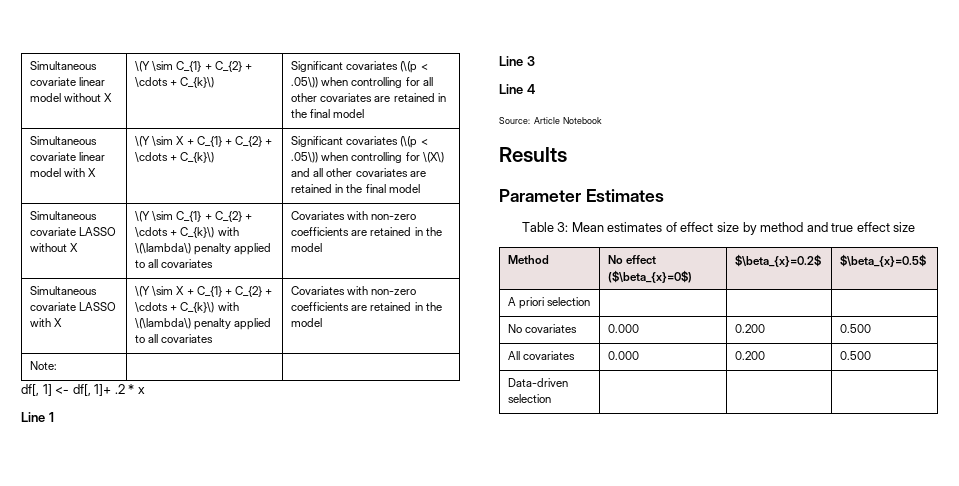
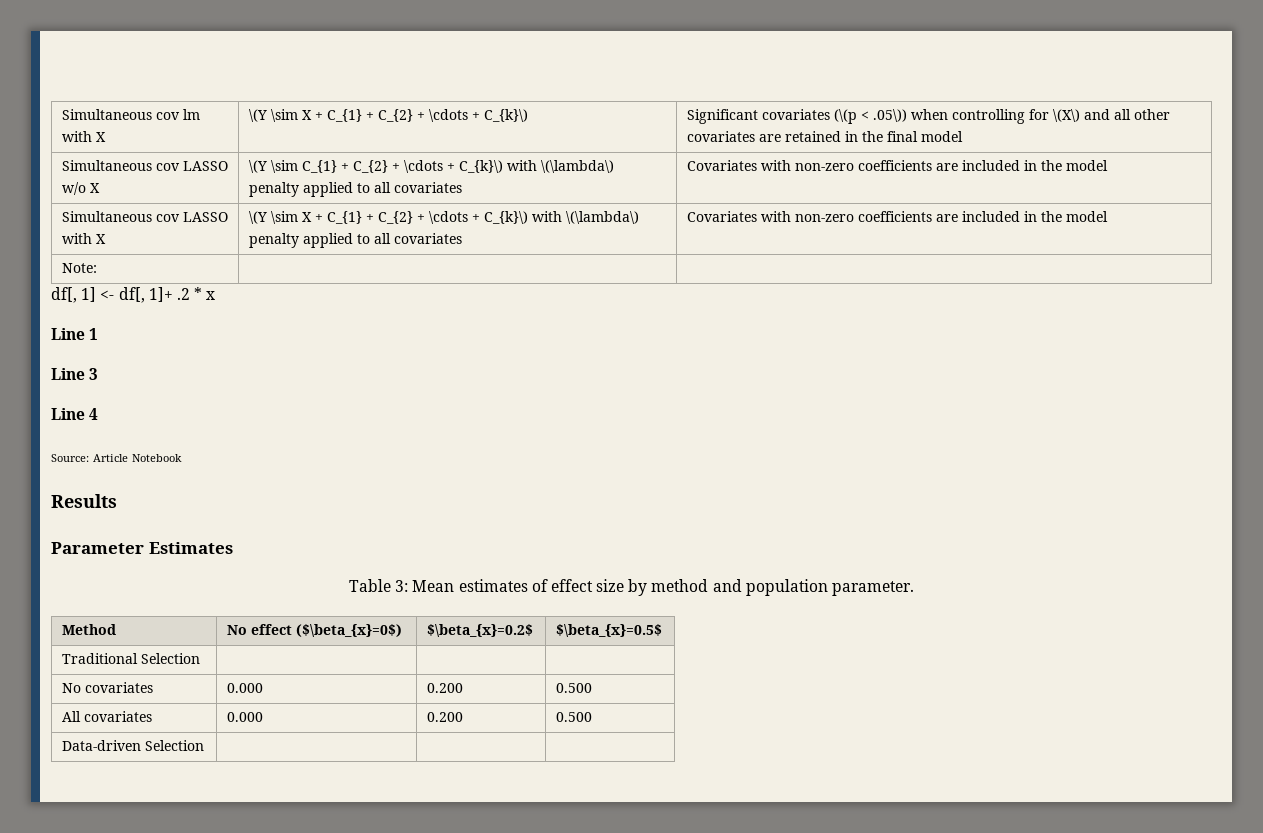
- Simultaneous covariate linear model without X | \(Y \sim C_{1} + C_{2} + \cdots + C_{k}\) | Significant covariates (\(p < .05\)) when controlling for all other covariates are retained in the final model
- Simultaneous covariate linear model with X | \(Y \sim X + C_{1} + C_{2} + \cdots + C_{k}\) | Significant covariates (\(p < .05\)) when controlling for \(X\) and all other covariates are retained in the final model
+ Simultaneous cov lm with X | \(Y \sim X + C_{1} + C_{2} + \cdots + C_{k}\) | Significant covariates (\(p < .05\)) when controlling for \(X\) and all other covariates are retained in the final model
- Simultaneous covariate LASSO without X | \(Y \sim C_{1} + C_{2} + \cdots + C_{k}\) with \(\lambda\) penalty applied to all covariates | Covariates with non-zero coefficients are retained in the model
+ Simultaneous cov LASSO w/o X | \(Y \sim C_{1} + C_{2} + \cdots + C_{k}\) with \(\lambda\) penalty applied to all covariates | Covariates with non-zero coefficients are included in the model
- Simultaneous covariate LASSO with X | \(Y \sim X + C_{1} + C_{2} + \cdots + C_{k}\) with \(\lambda\) penalty applied to all covariates | Covariates with non-zero coefficients are retained in the model
+ Simultaneous cov LASSO with X | \(Y \sim X + C_{1} + C_{2} + \cdots + C_{k}\) with \(\lambda\) penalty applied to all covariates | Covariates with non-zero coefficients are included in the model
- Table 3: Mean estimates of effect size by method and true effect size
+ Table 3: Mean estimates of effect size by method and population parameter.
- A priori selection | | |
+ Traditional Selection | | |
- Data-driven selection | | |
+ Data-driven Selection | | |

